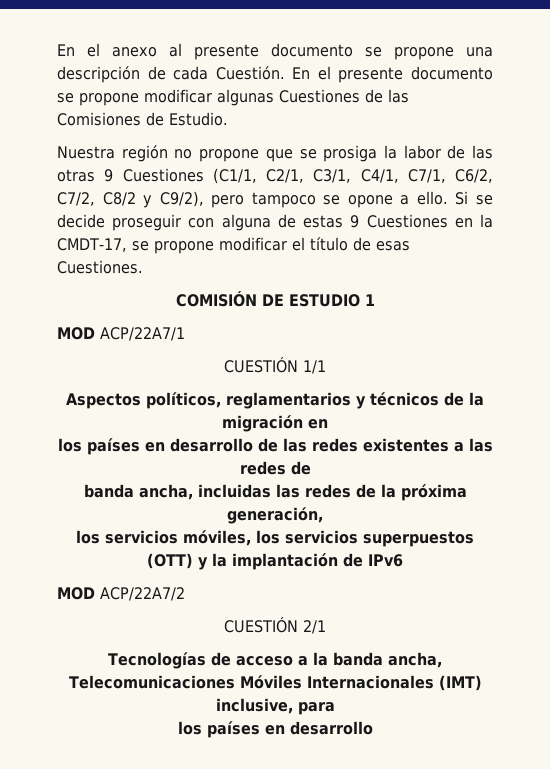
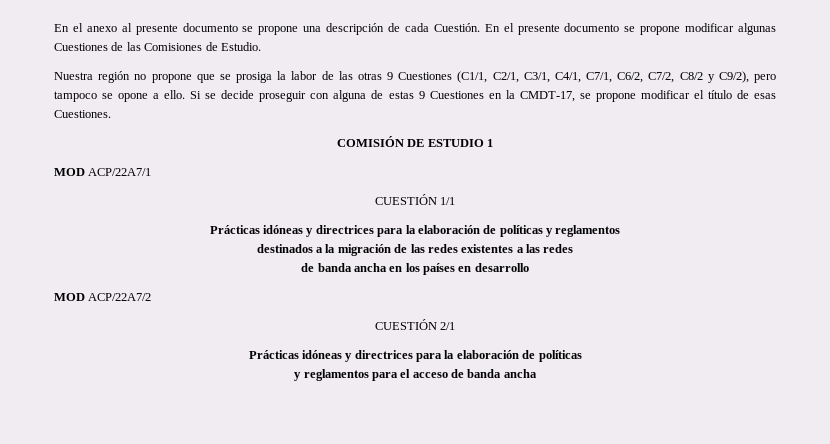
- Aspectos políticos, reglamentarios y técnicos de la migración en
- los países en desarrollo de las redes existentes a las redes de
- banda ancha, incluidas las redes de la próxima generación,
- los servicios móviles, los servicios superpuestos (OTT) y la implantación de IPv6
+ Prácticas idóneas y directrices para la elaboración de políticas y reglamentos
+ destinados a la migración de las redes existentes a las redes
+ de banda ancha en los países en desarrollo
  MOD ACP/22A7/2
  CUESTIÓN 2/1
- Tecnologías de acceso a la banda ancha, Telecomunicaciones Móviles Internacionales (IMT) inclusive, para
- los países en desarrollo
+ Prácticas idóneas y directrices para la elaboración de políticas
+ y reglamentos para el acceso de banda ancha

